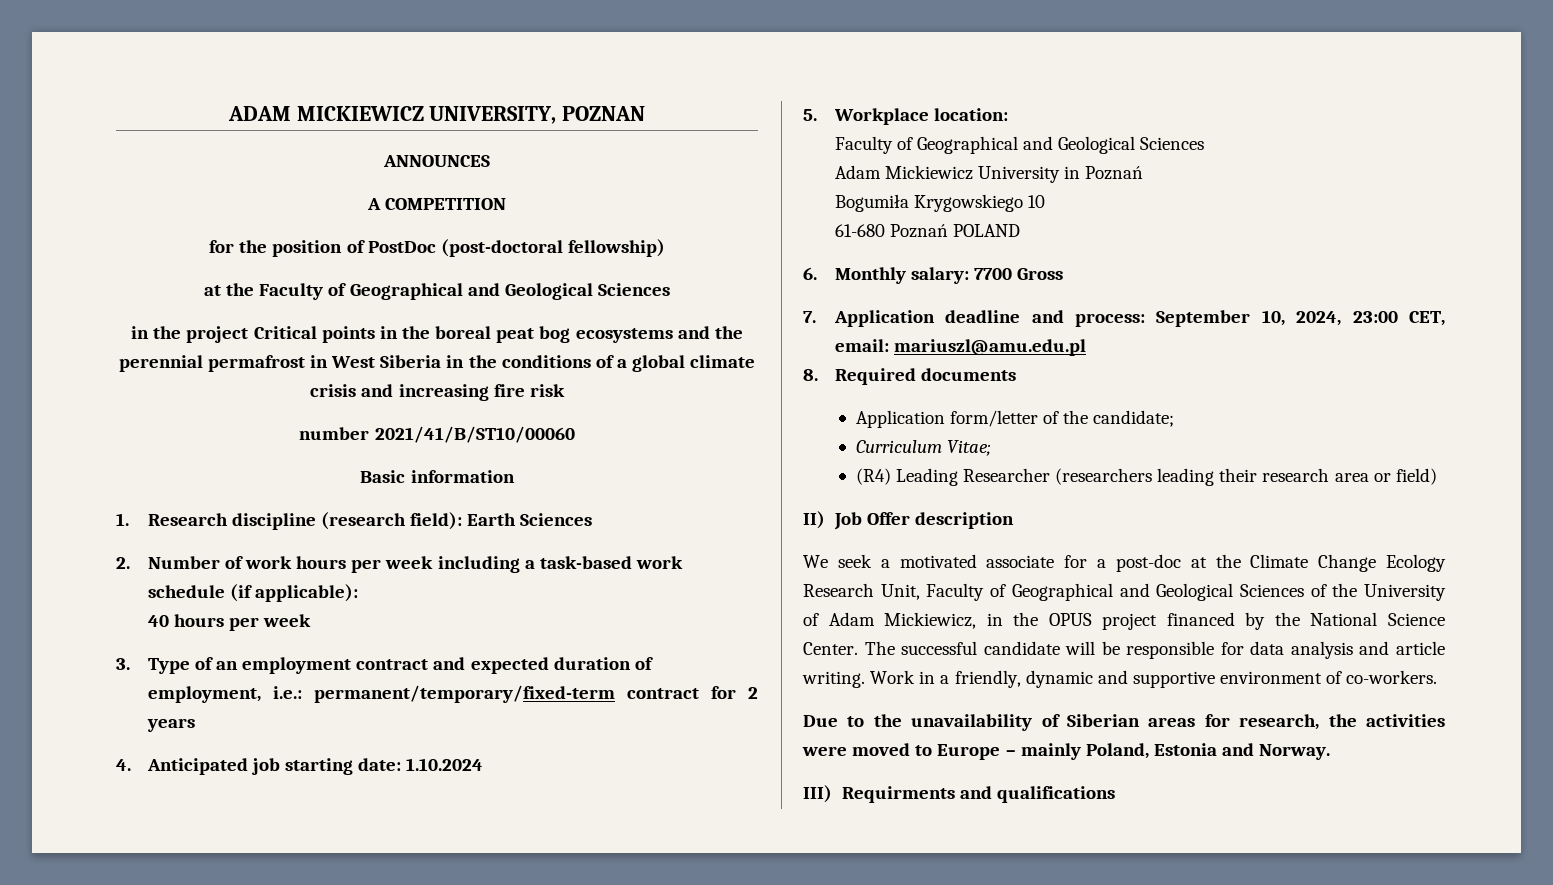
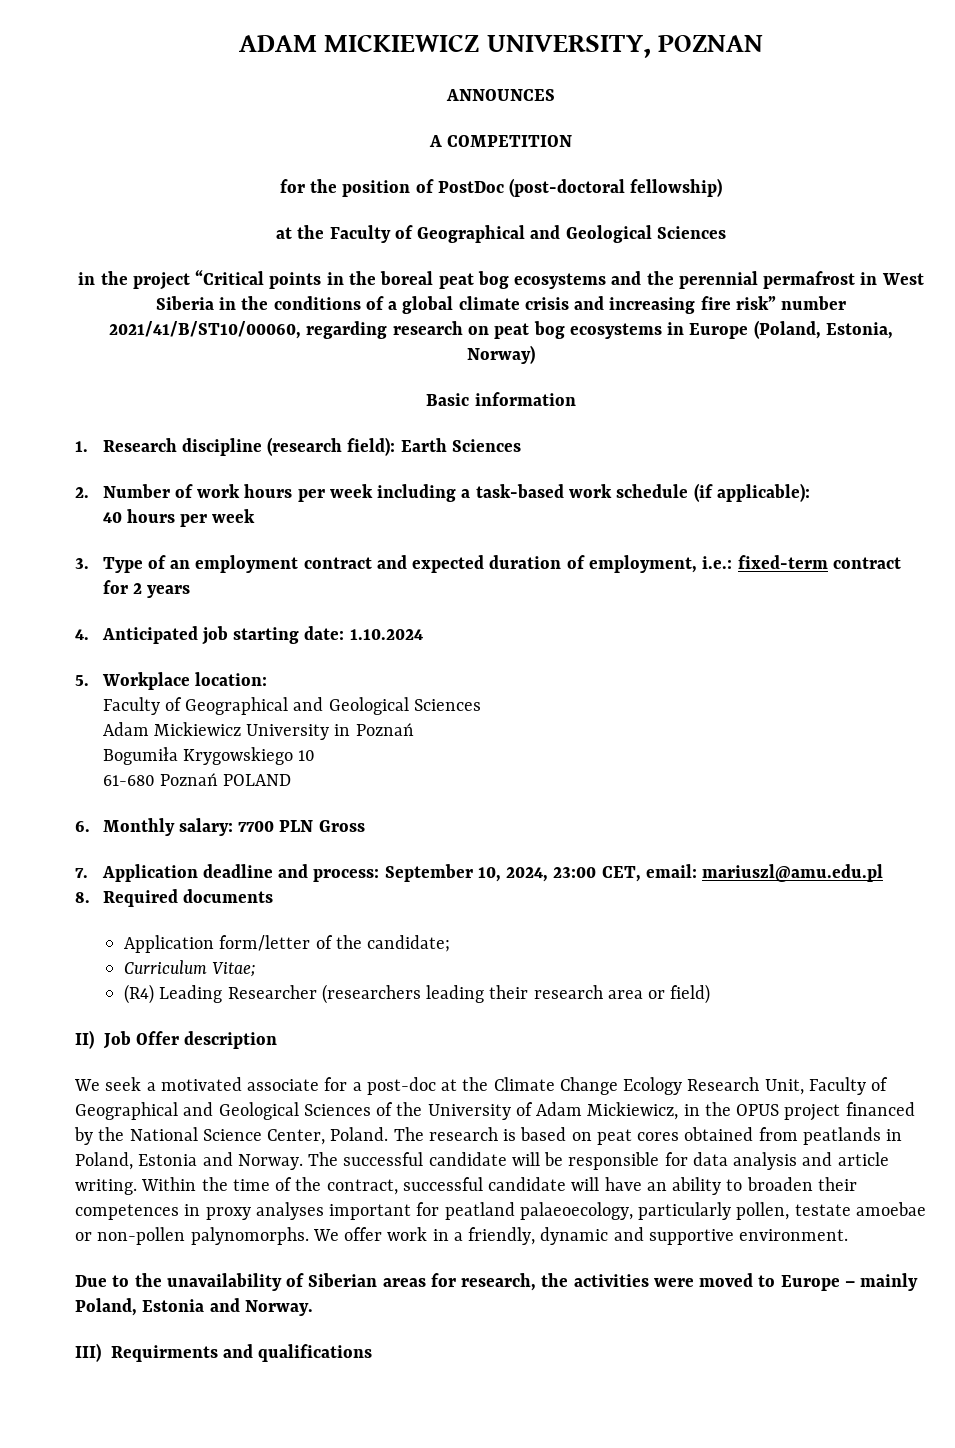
- in the project Critical points in the boreal peat bog ecosystems and the perennial permafrost in West Siberia in the conditions of a global climate crisis and increasing fire risk
- number 2021/41/B/ST10/00060
+ in the project “Critical points in the boreal peat bog ecosystems and the perennial permafrost in West Siberia in the conditions of a global climate crisis and increasing fire risk” number 2021/41/B/ST10/00060, regarding research on peat bog ecosystems in Europe (Poland, Estonia, Norway)
- 3. Type of an employment contract and expected duration of employment, i.e.: permanent/temporary/fixed-term contract for 2 years
+ 3. Type of an employment contract and expected duration of employment, i.e.: fixed-term contract for 2 years
- 6. Monthly salary: 7700 Gross
+ 6. Monthly salary: 7700 PLN Gross
- We seek a motivated associate for a post-doc at the Climate Change Ecology Research Unit, Faculty of Geographical and Geological Sciences of the University of Adam Mickiewicz, in the OPUS project financed by the National Science Center.
+ We seek a motivated associate for a post-doc at the Climate Change Ecology Research Unit, Faculty of Geographical and Geological Sciences of the University of Adam Mickiewicz, in the OPUS project financed by the National Science Center, Poland. The research is based on peat cores obtained from peatlands in Poland, Estonia and Norway.
- Work in a friendly, dynamic and supportive environment of co-workers.
+ Within the time of the contract, successful candidate will have an ability to broaden their competences in proxy analyses important for peatland palaeoecology, particularly pollen, testate amoebae or non-pollen palynomorphs. We offer work in a friendly, dynamic and supportive environment.

